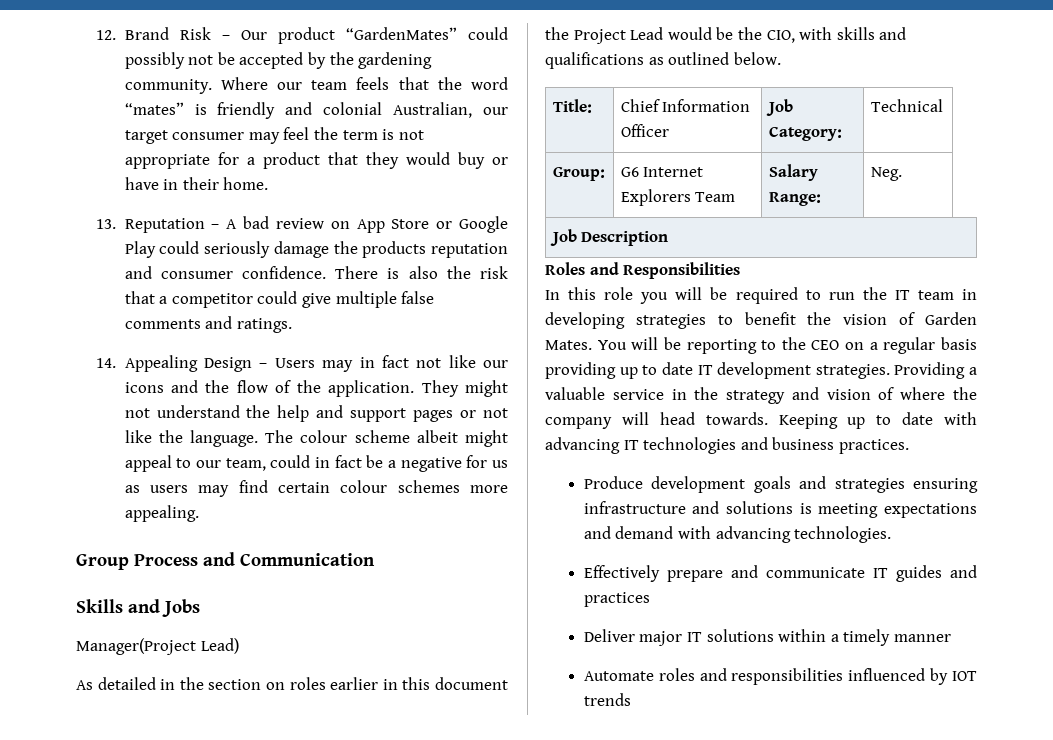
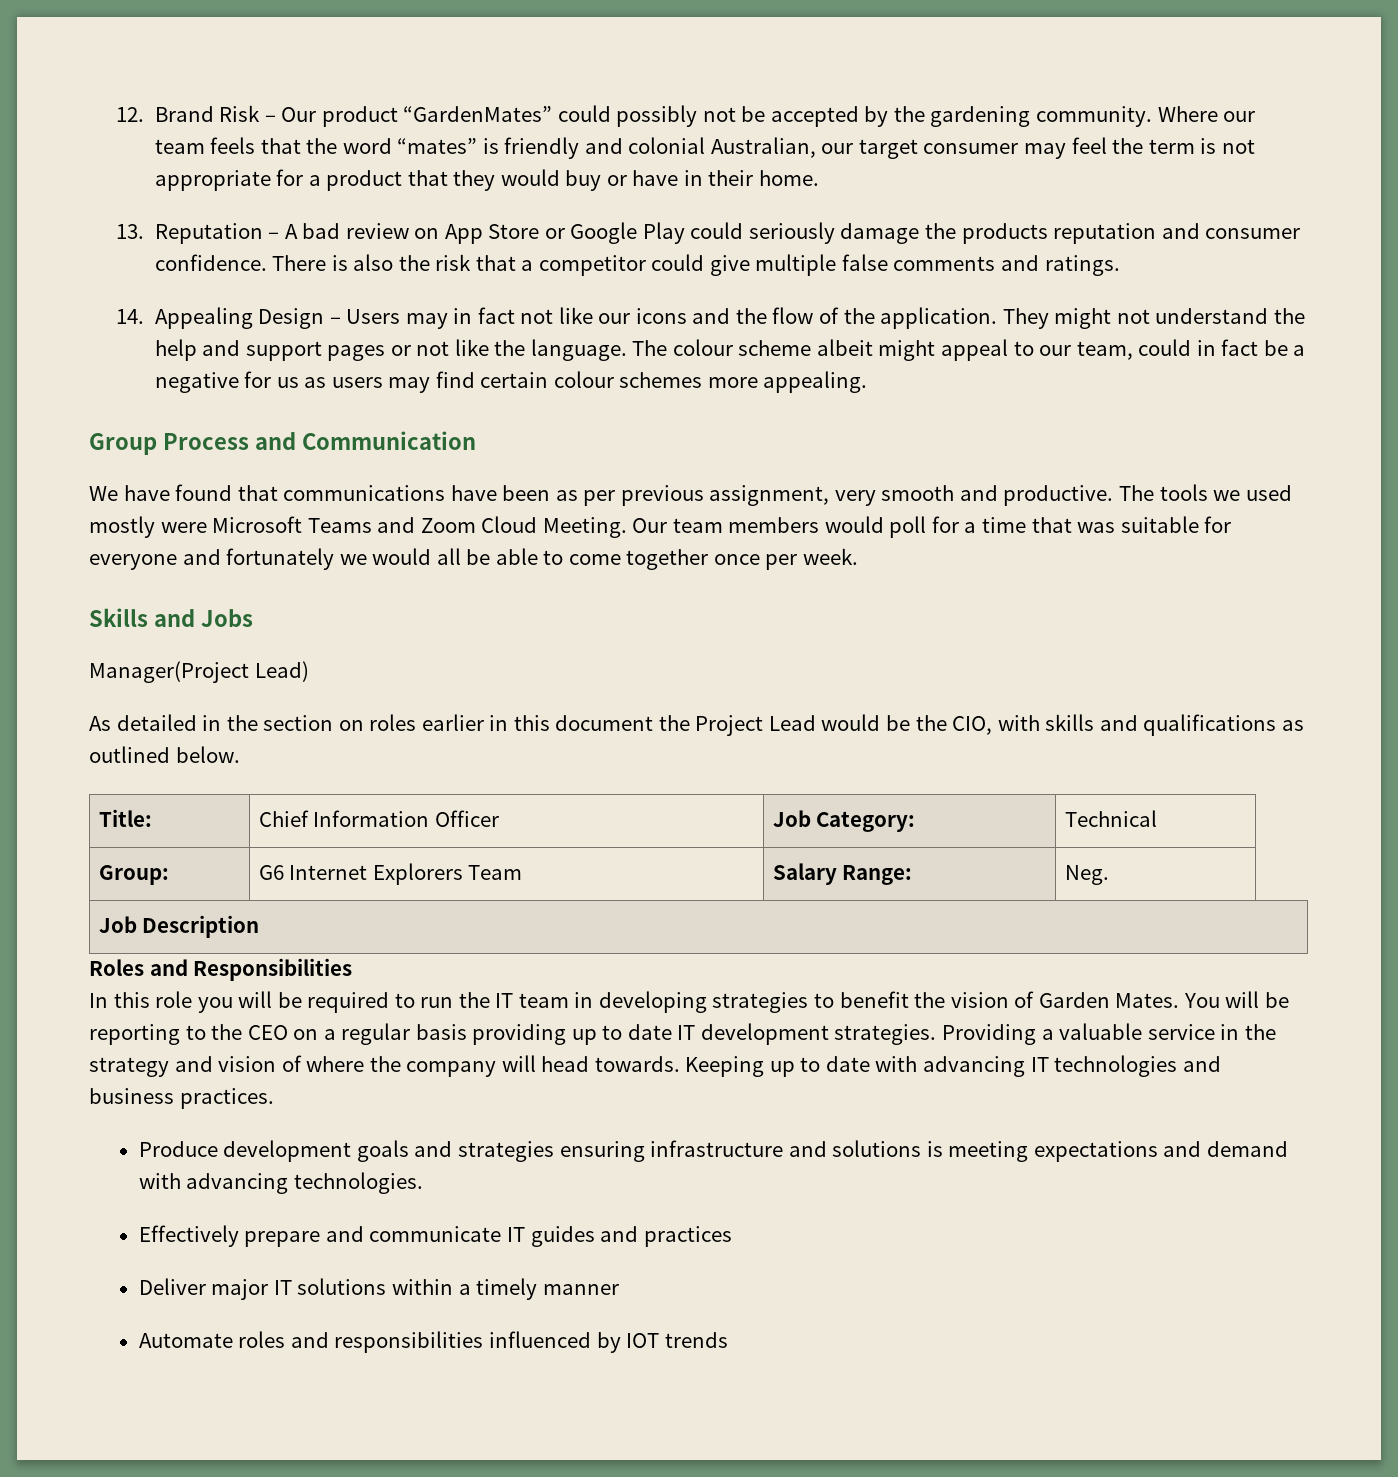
+ We have found that communications have been as per previous assignment, very smooth and productive. The tools we used mostly were Microsoft Teams and Zoom Cloud Meeting. Our team members would poll for a time that was suitable for everyone and fortunately we would all be able to come together once per week.

